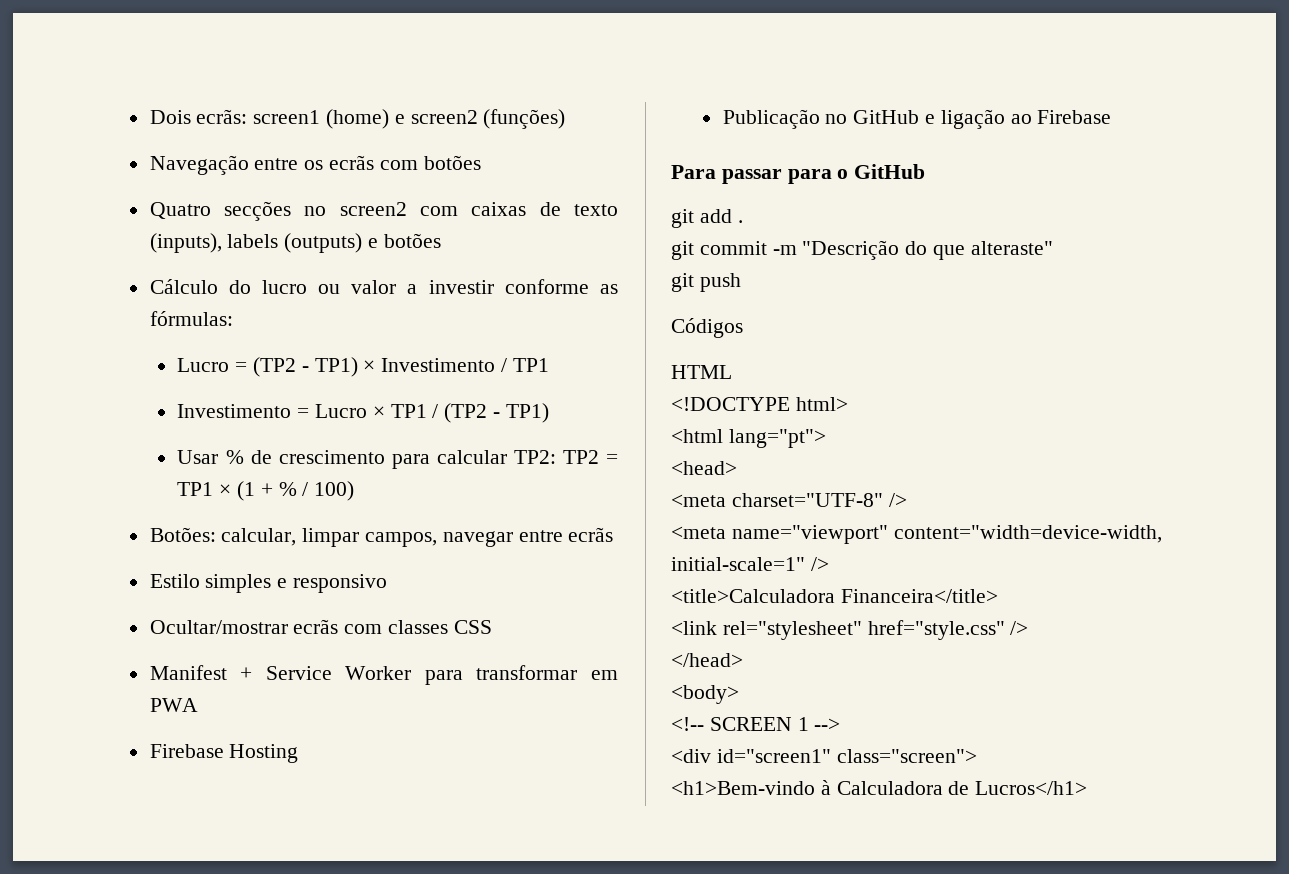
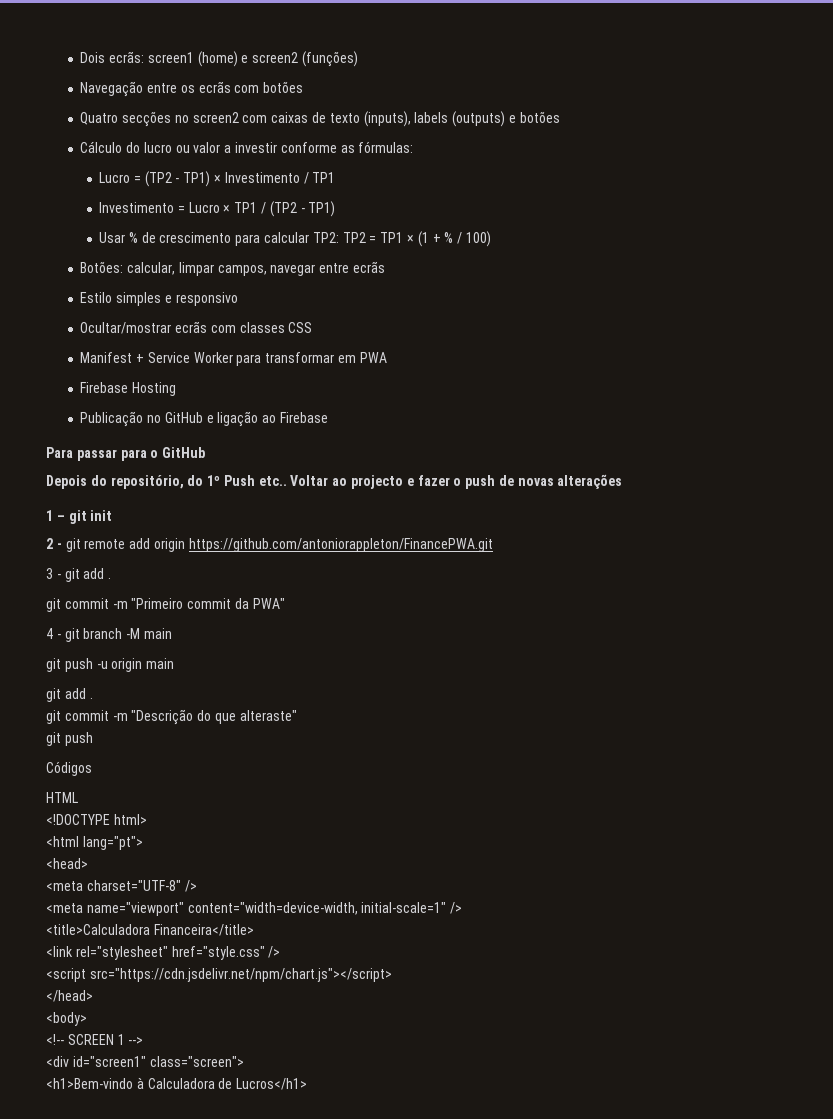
+ Depois do repositório, do 1º Push etc.. Voltar ao projecto e fazer o push de novas alterações
+ 1 – git init
+ 2 - git remote add origin https://github.com/antoniorappleton/FinancePWA.git
+ 3 - git add .
+ git commit -m "Primeiro commit da PWA"
+ 4 - git branch -M main
+ git push -u origin main
+ <script src="https://cdn.jsdelivr.net/npm/chart.js"></script>

